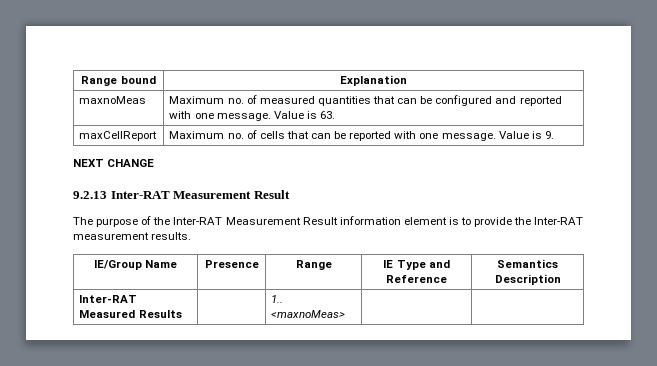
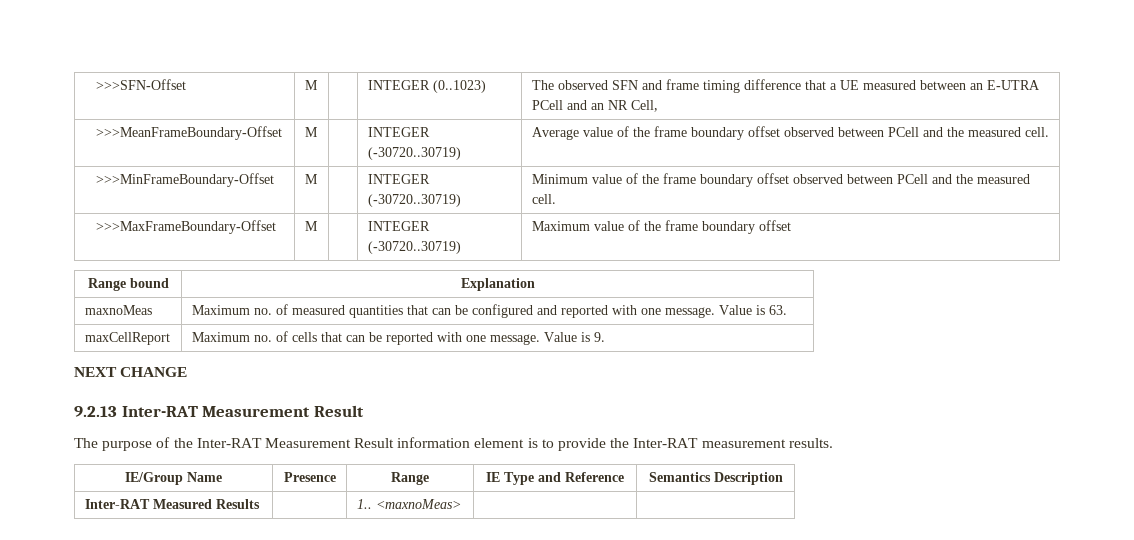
+ >>>SFN-Offset | M | | INTEGER (0..1023) | The observed SFN and frame timing difference that a UE measured between an E-UTRA PCell and an NR Cell,
+ >>>MeanFrameBoundary-Offset | M | | INTEGER (-30720..30719) | Average value of the frame boundary offset observed between PCell and the measured cell.
+ >>>MinFrameBoundary-Offset | M | | INTEGER (-30720..30719) | Minimum value of the frame boundary offset observed between PCell and the measured cell.
+ >>>MaxFrameBoundary-Offset | M | | INTEGER (-30720..30719) | Maximum value of the frame boundary offset

